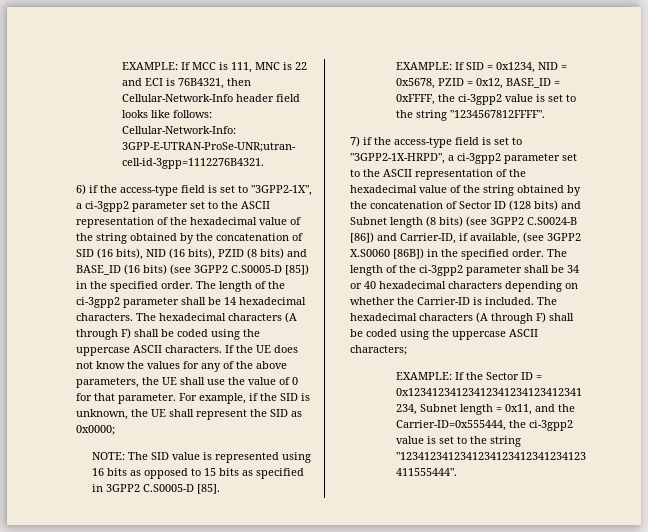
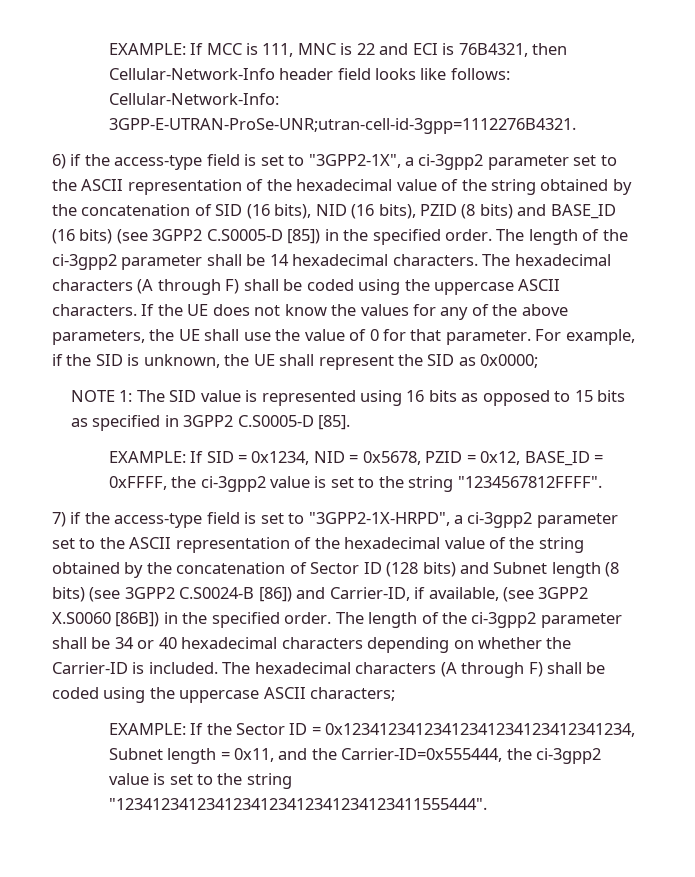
- NOTE: The SID value is represented using 16 bits as opposed to 15 bits as specified in 3GPP2 C.S0005-D [85].
+ NOTE 1: The SID value is represented using 16 bits as opposed to 15 bits as specified in 3GPP2 C.S0005-D [85].

